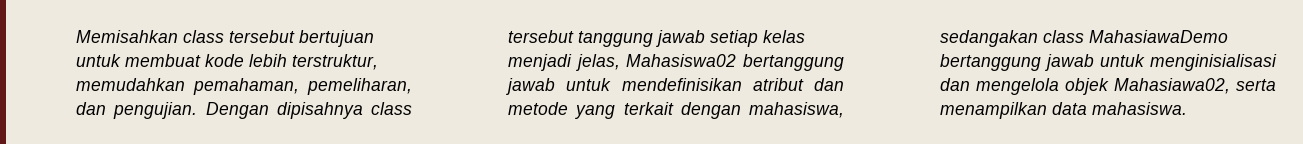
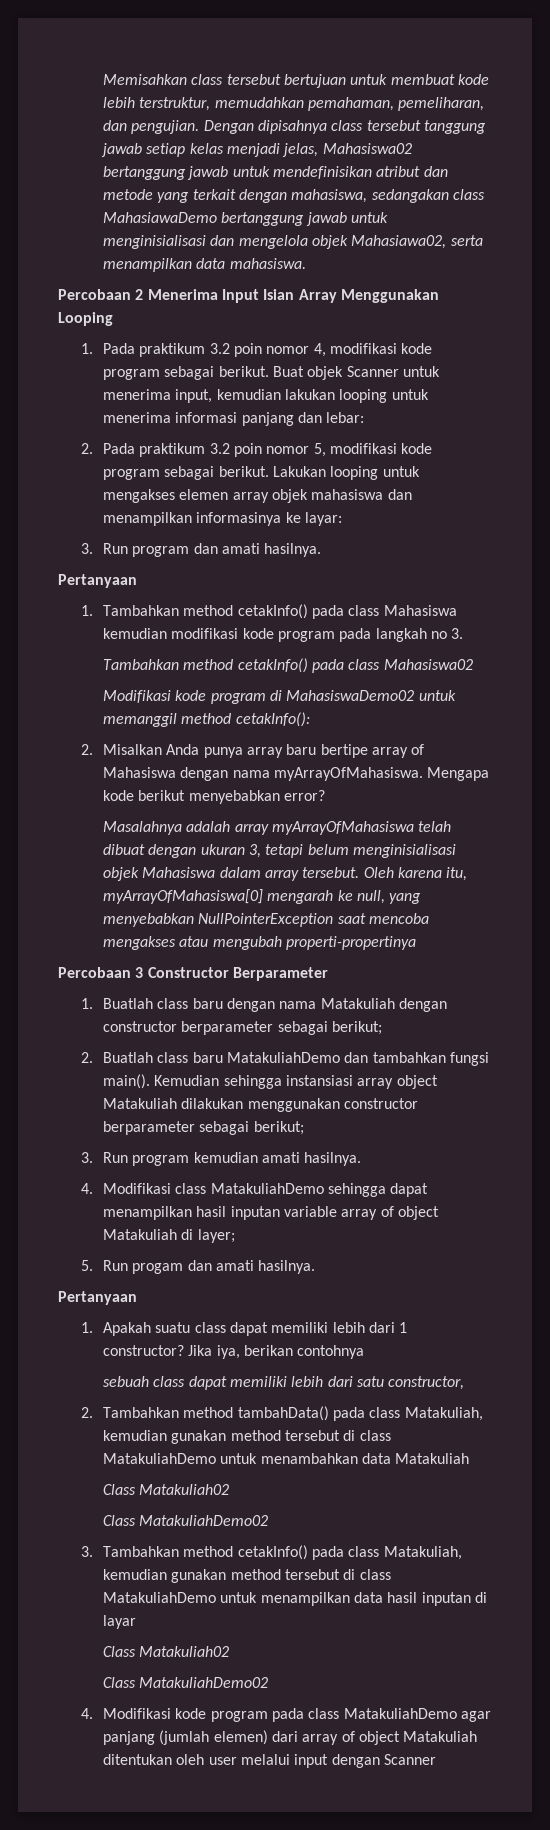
+ Percobaan 2 Menerima Input Isian Array Menggunakan Looping
+ 1. Pada praktikum 3.2 poin nomor 4, modifikasi kode program sebagai berikut. Buat objek Scanner untuk menerima input, kemudian lakukan looping untuk menerima informasi panjang dan lebar:
+ 2. Pada praktikum 3.2 poin nomor 5, modifikasi kode program sebagai berikut. Lakukan looping untuk mengakses elemen array objek mahasiswa dan menampilkan informasinya ke layar:
+ 3. Run program dan amati hasilnya.
+ Pertanyaan
+ 1. Tambahkan method cetakInfo() pada class Mahasiswa kemudian modifikasi kode program pada langkah no 3.
+ Tambahkan method cetakInfo() pada class Mahasiswa02
+ Modifikasi kode program di MahasiswaDemo02 untuk memanggil method cetakInfo():
+ 2. Misalkan Anda punya array baru bertipe array of Mahasiswa dengan nama myArrayOfMahasiswa. Mengapa kode berikut menyebabkan error?
+ Masalahnya adalah array myArrayOfMahasiswa telah dibuat dengan ukuran 3, tetapi belum menginisialisasi objek Mahasiswa dalam array tersebut. Oleh karena itu, myArrayOfMahasiswa[0] mengarah ke null, yang menyebabkan NullPointerException saat mencoba mengakses atau mengubah properti-propertinya
+ Percobaan 3 Constructor Berparameter
+ 1. Buatlah class baru dengan nama Matakuliah dengan constructor berparameter sebagai berikut;
+ 2. Buatlah class baru MatakuliahDemo dan tambahkan fungsi main(). Kemudian sehingga instansiasi array object Matakuliah dilakukan menggunakan constructor berparameter sebagai berikut;
+ 3. Run program kemudian amati hasilnya.
+ 4. Modifikasi class MatakuliahDemo sehingga dapat menampilkan hasil inputan variable array of object Matakuliah di layer;
+ 5. Run progam dan amati hasilnya.
+ Pertanyaan
+ 1. Apakah suatu class dapat memiliki lebih dari 1 constructor? Jika iya, berikan contohnya
+ sebuah class dapat memiliki lebih dari satu constructor,
+ 2. Tambahkan method tambahData() pada class Matakuliah, kemudian gunakan method tersebut di class MatakuliahDemo untuk menambahkan data Matakuliah
+ Class Matakuliah02
+ Class MatakuliahDemo02
+ 3. Tambahkan method cetakInfo() pada class Matakuliah, kemudian gunakan method tersebut di class MatakuliahDemo untuk menampilkan data hasil inputan di layar
+ Class Matakuliah02
+ Class MatakuliahDemo02
+ 4. Modifikasi kode program pada class MatakuliahDemo agar panjang (jumlah elemen) dari array of object Matakuliah ditentukan oleh user melalui input dengan Scanner

